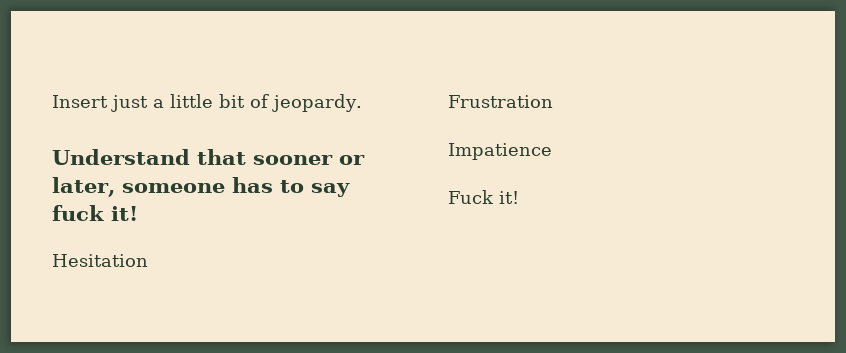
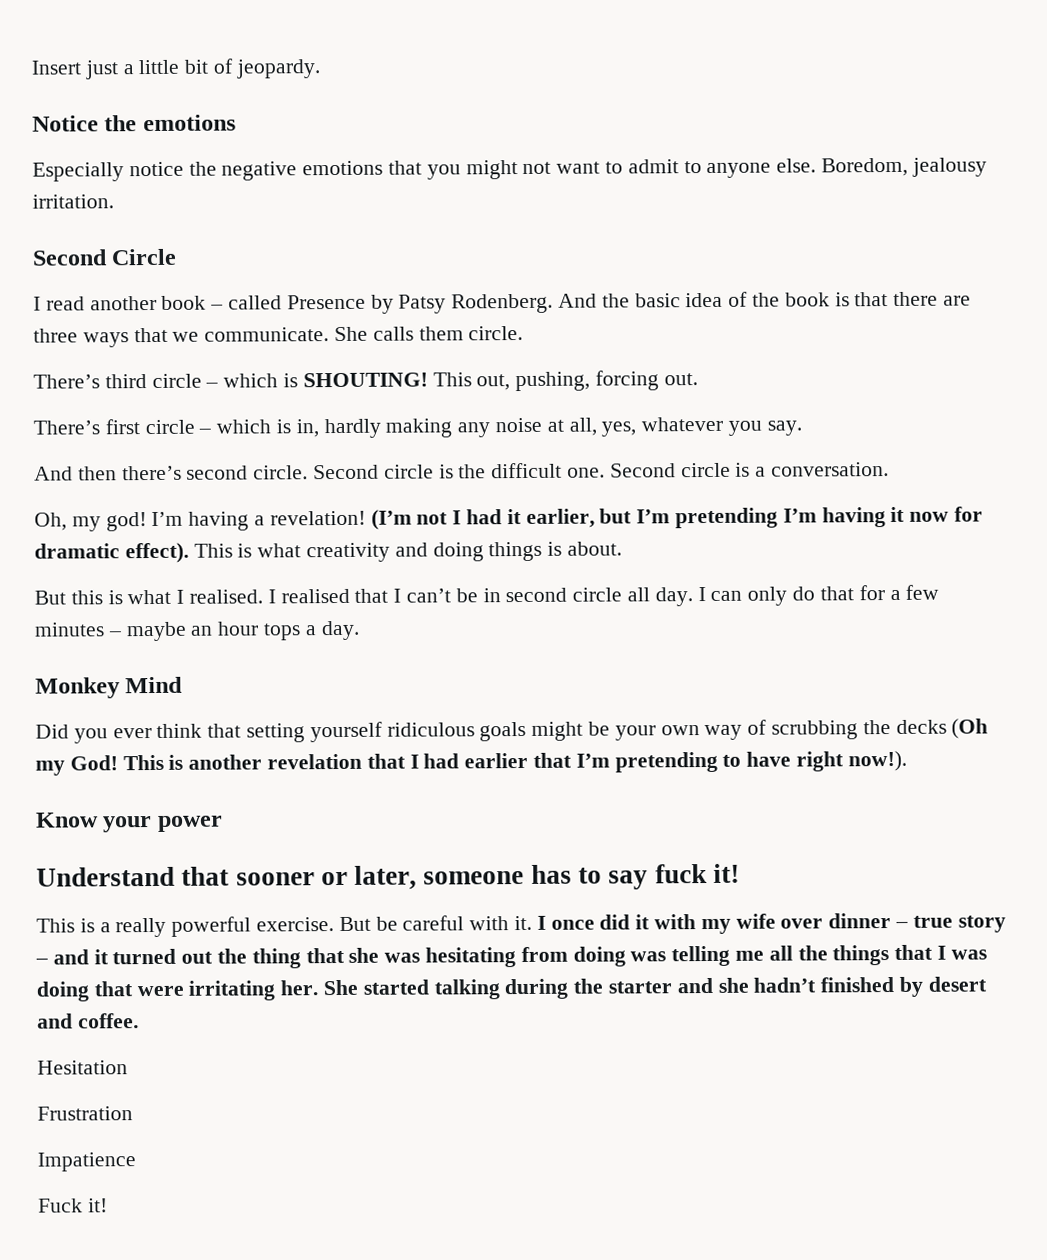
+ Notice the emotions
+ Especially notice the negative emotions that you might not want to admit to anyone else. Boredom, jealousy irritation.
+ Second Circle
+ I read another book – called Presence by Patsy Rodenberg. And the basic idea of the book is that there are three ways that we communicate. She calls them circle.
+ There’s third circle – which is SHOUTING! This out, pushing, forcing out.
+ There’s first circle – which is in, hardly making any noise at all, yes, whatever you say.
+ And then there’s second circle. Second circle is the difficult one. Second circle is a conversation.
+ Oh, my god! I’m having a revelation! (I’m not I had it earlier, but I’m pretending I’m having it now for dramatic effect). This is what creativity and doing things is about.
+ But this is what I realised. I realised that I can’t be in second circle all day. I can only do that for a few minutes – maybe an hour tops a day.
+ Monkey Mind
+ Did you ever think that setting yourself ridiculous goals might be your own way of scrubbing the decks (Oh my God! This is another revelation that I had earlier that I’m pretending to have right now!).
+ Know your power
+ This is a really powerful exercise. But be careful with it. I once did it with my wife over dinner – true story – and it turned out the thing that she was hesitating from doing was telling me all the things that I was doing that were irritating her. She started talking during the starter and she hadn’t finished by desert and coffee.

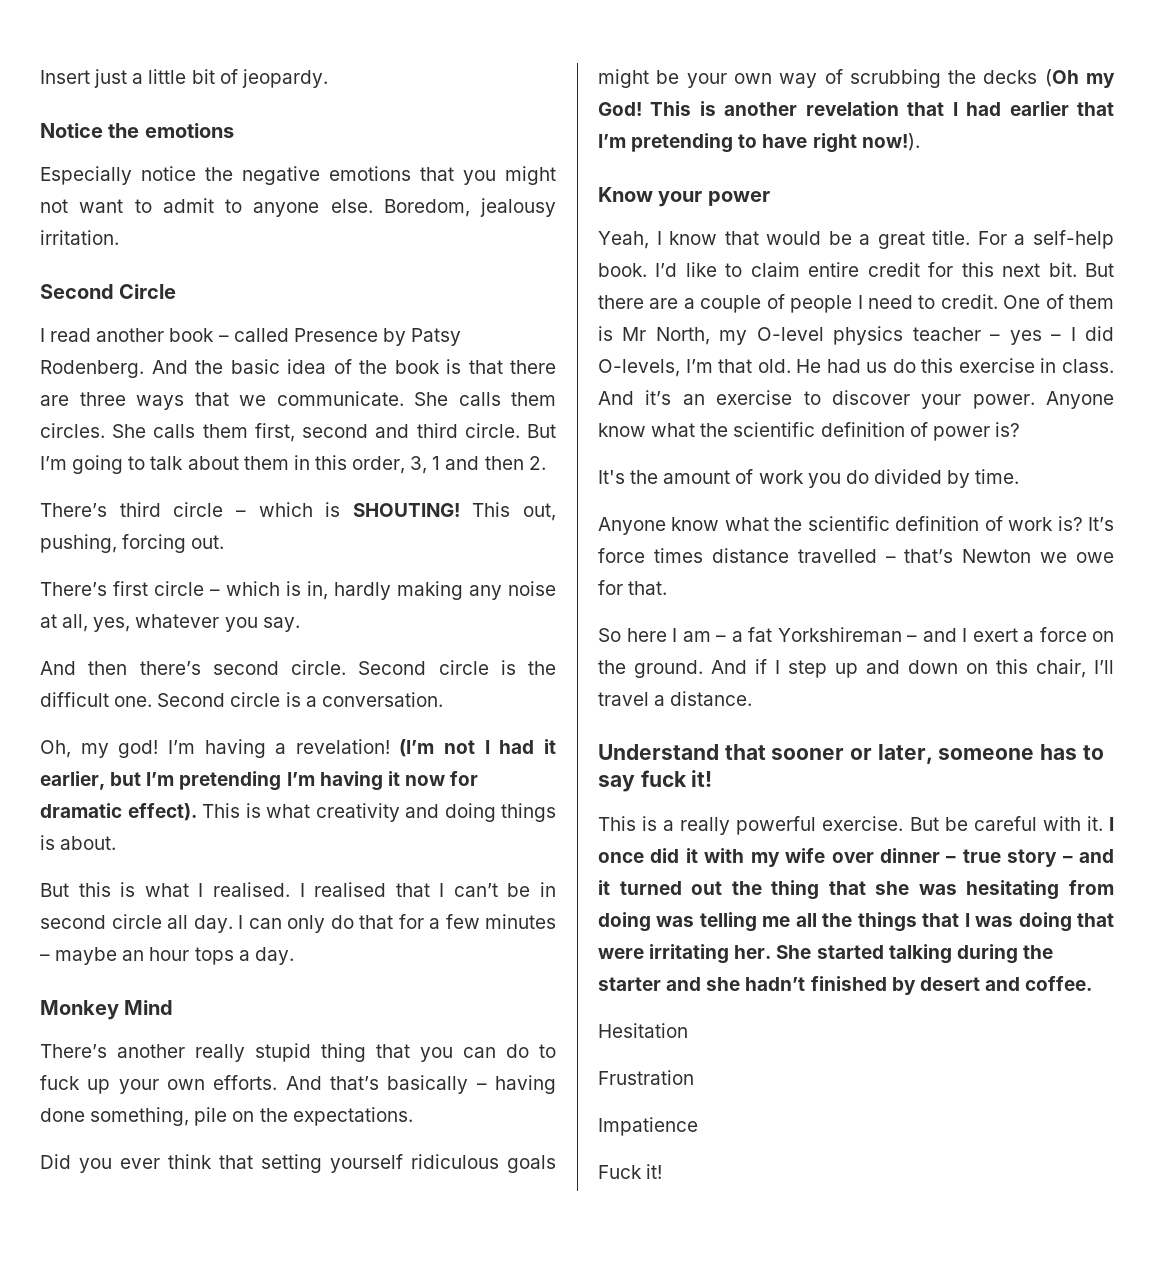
- She calls them circle.
+ She calls them circles. She calls them first, second and third circle. But I’m going to talk about them in this order, 3, 1 and then 2.
+ There’s another really stupid thing that you can do to fuck up your own efforts. And that’s basically – having done something, pile on the expectations.
+ Yeah, I know that would be a great title. For a self-help book. I’d like to claim entire credit for this next bit. But there are a couple of people I need to credit. One of them is Mr North, my O-level physics teacher – yes – I did O-levels, I’m that old. He had us do this exercise in class. And it’s an exercise to discover your power. Anyone know what the scientific definition of power is?
+ It's the amount of work you do divided by time.
+ Anyone know what the scientific definition of work is? It’s force times distance travelled – that’s Newton we owe for that.
+ So here I am – a fat Yorkshireman – and I exert a force on the ground. And if I step up and down on this chair, I’ll travel a distance.

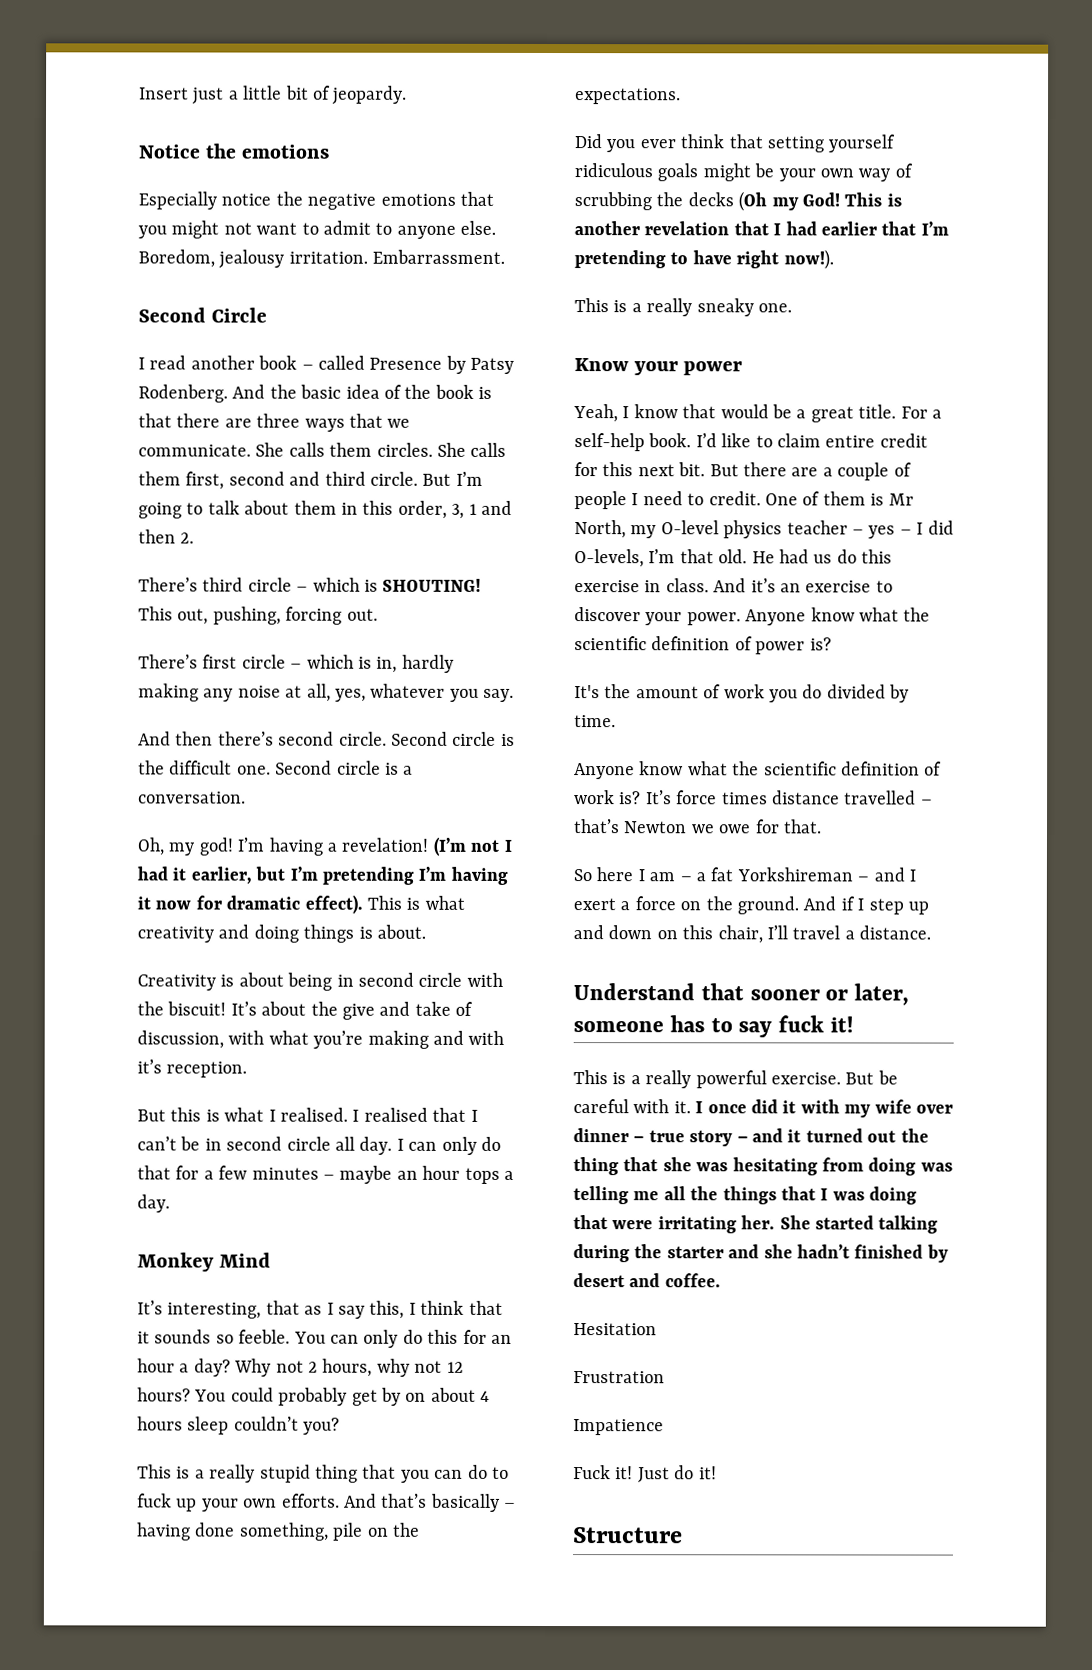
+ Embarrassment.
+ Creativity is about being in second circle with the biscuit! It’s about the give and take of discussion, with what you’re making and with it’s reception.
- There’s another really stupid thing that you can do to fuck up your own efforts.
+ It’s interesting, that as I say this, I think that it sounds so feeble. You can only do this for an hour a day? Why not 2 hours, why not 12 hours? You could probably get by on about 4 hours sleep couldn’t you?
+ This is a really stupid thing that you can do to fuck up your own efforts.
+ This is a really sneaky one.
+ Just do it!
+ Structure

